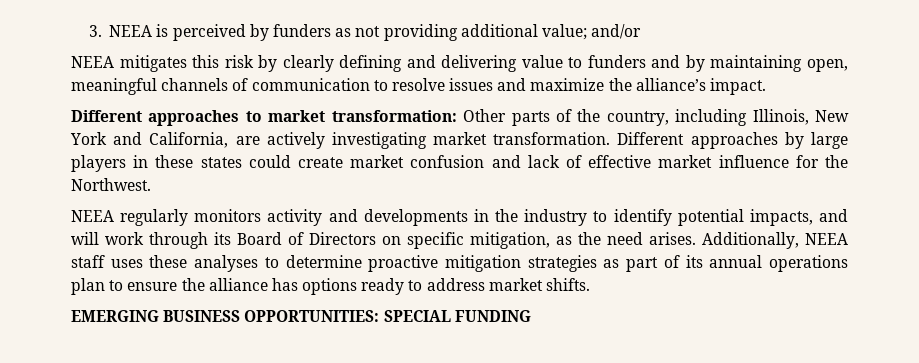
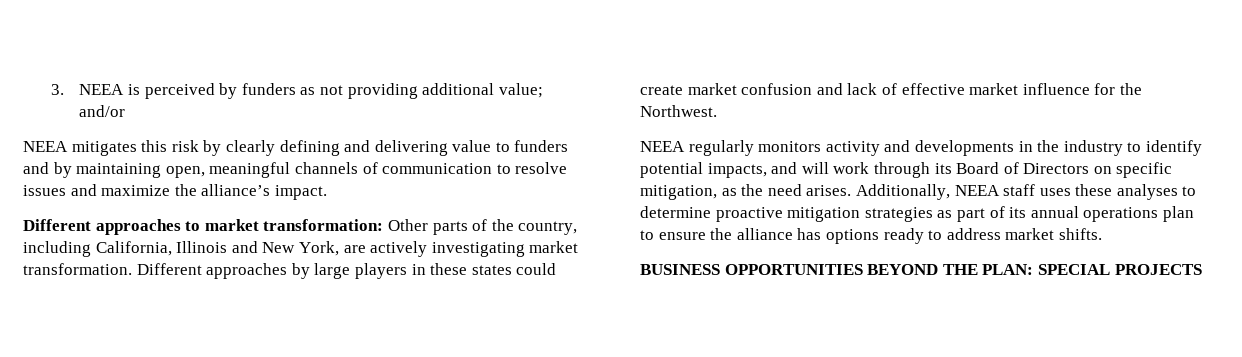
- Different approaches to market transformation: Other parts of the country, including Illinois, New York and California, are actively investigating market transformation.
+ Different approaches to market transformation: Other parts of the country, including California, Illinois and New York, are actively investigating market transformation.
- EMERGING BUSINESS OPPORTUNITIES: SPECIAL FUNDING
+ BUSINESS OPPORTUNITIES BEYOND THE PLAN: SPECIAL PROJECTS

